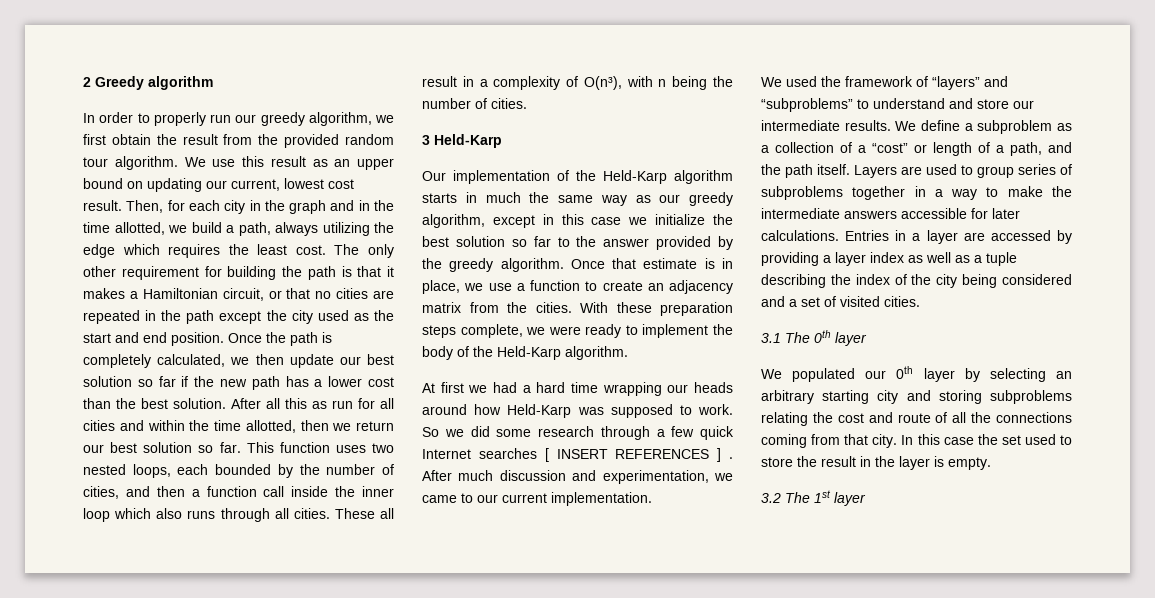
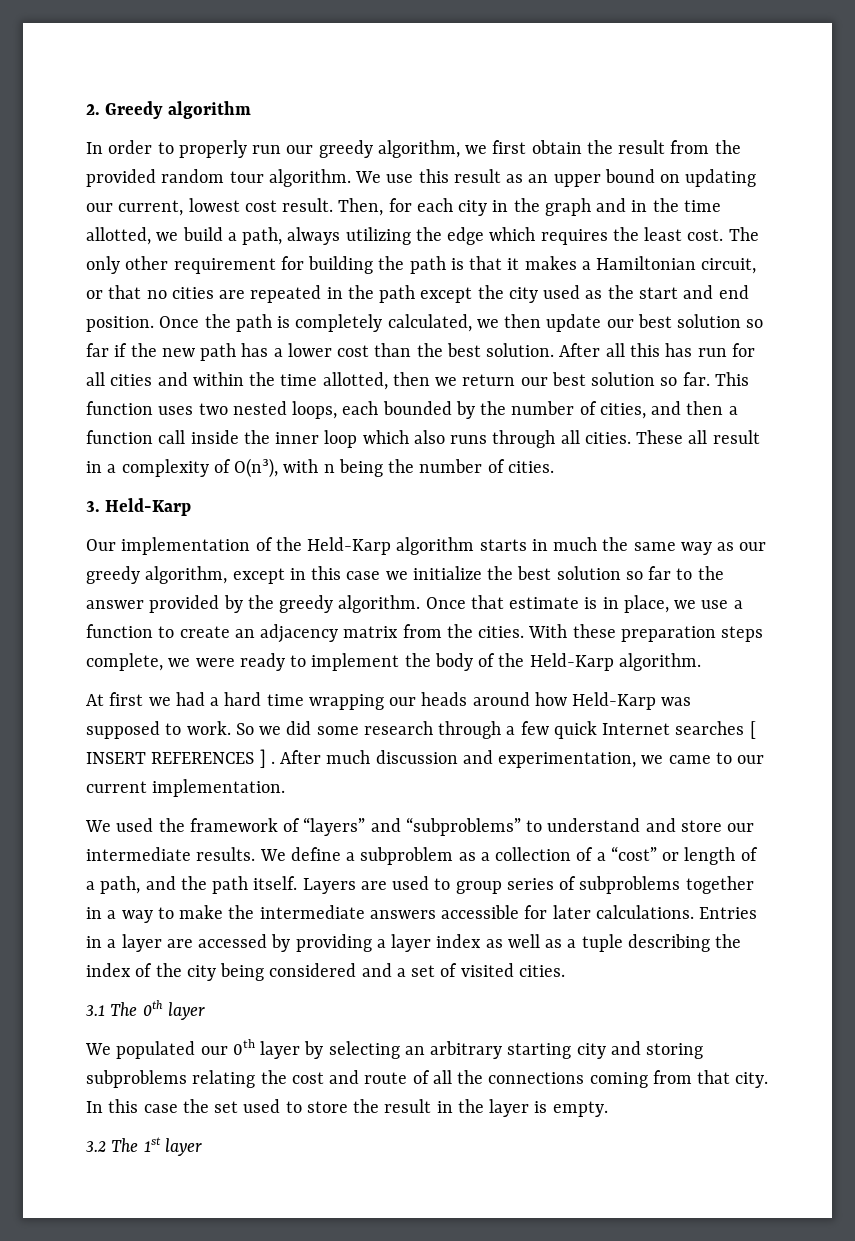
- 2 Greedy algorithm
+ 2. Greedy algorithm
- After all this as run for all cities and within the time allotted, then we return our best solution so far.
+ After all this has run for all cities and within the time allotted, then we return our best solution so far.
- 3 Held-Karp
+ 3. Held-Karp

